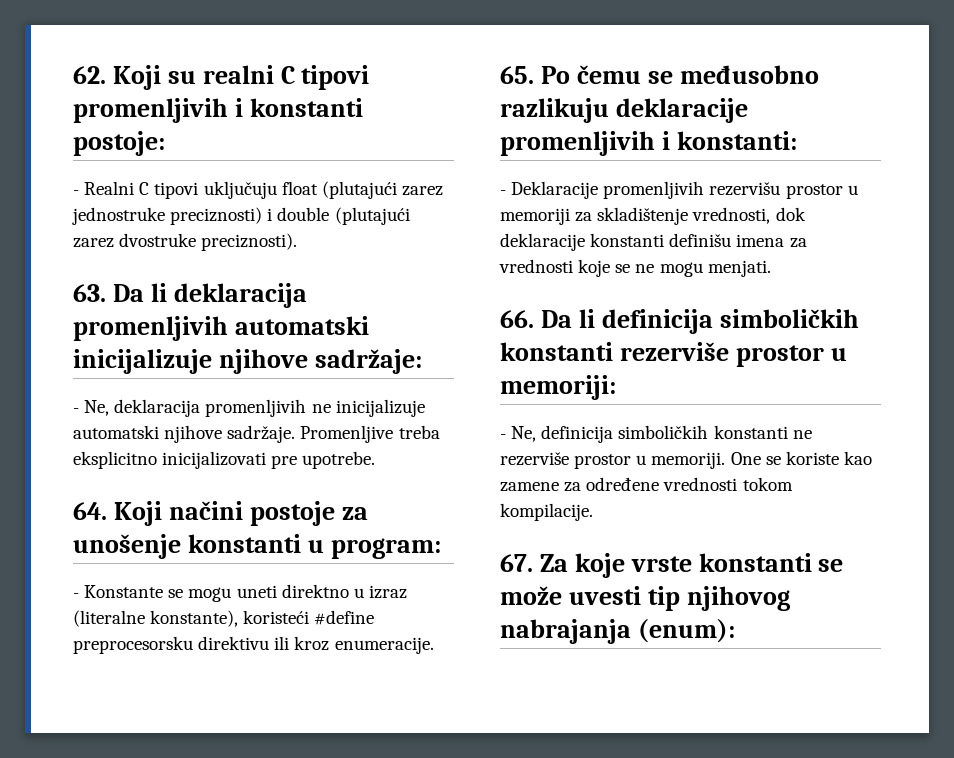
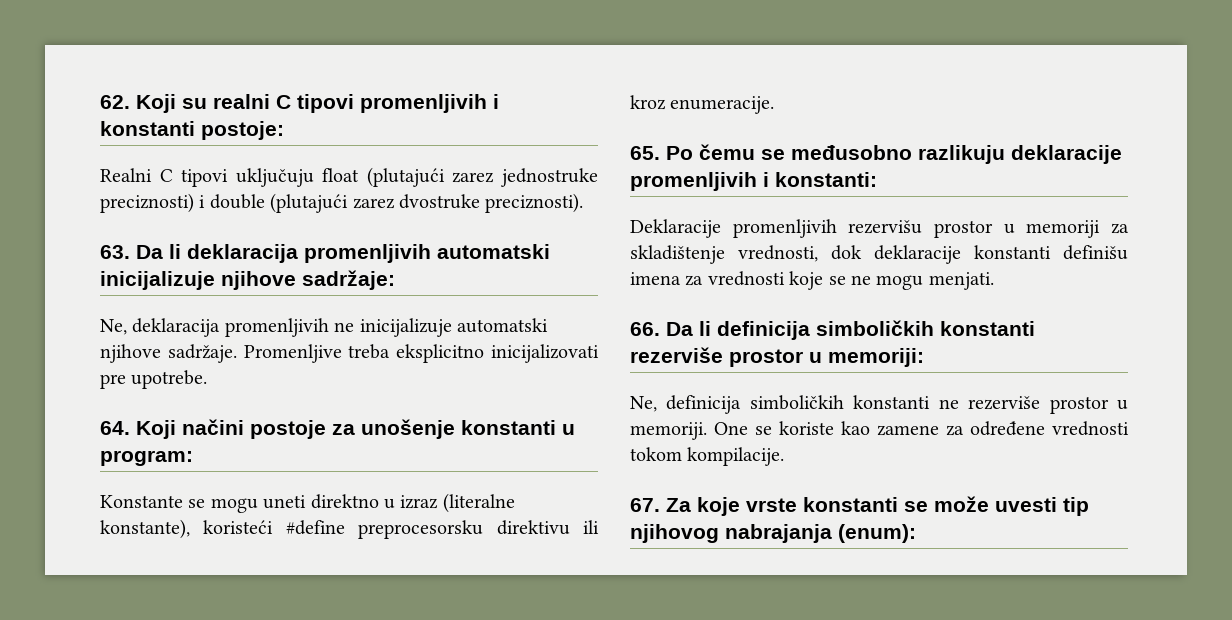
- - Realni C tipovi uključuju float (plutajući zarez jednostruke preciznosti) i double (plutajući zarez dvostruke preciznosti).
+ Realni C tipovi uključuju float (plutajući zarez jednostruke preciznosti) i double (plutajući zarez dvostruke preciznosti).
- - Ne, deklaracija promenljivih ne inicijalizuje automatski njihove sadržaje.
+ Ne, deklaracija promenljivih ne inicijalizuje automatski njihove sadržaje.
- - Konstante se mogu uneti direktno u izraz (literalne konstante), koristeći #define preprocesorsku direktivu ili kroz enumeracije.
+ Konstante se mogu uneti direktno u izraz (literalne konstante), koristeći #define preprocesorsku direktivu ili kroz enumeracije.
- - Deklaracije promenljivih rezervišu prostor u memoriji za skladištenje vrednosti, dok deklaracije konstanti definišu imena za vrednosti koje se ne mogu menjati.
+ Deklaracije promenljivih rezervišu prostor u memoriji za skladištenje vrednosti, dok deklaracije konstanti definišu imena za vrednosti koje se ne mogu menjati.
- - Ne, definicija simboličkih konstanti ne rezerviše prostor u memoriji.
+ Ne, definicija simboličkih konstanti ne rezerviše prostor u memoriji.

